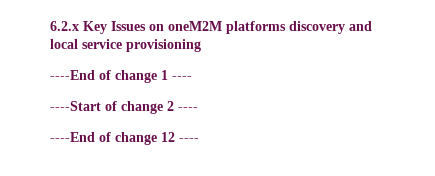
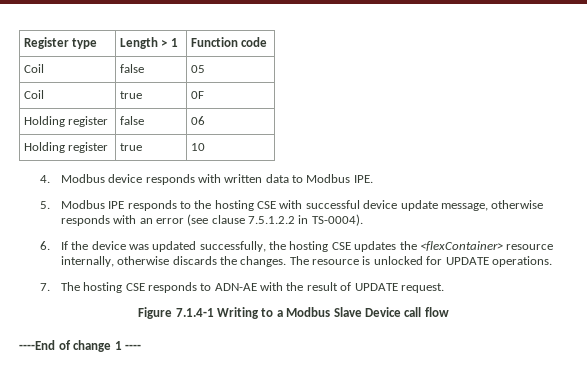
- 6.2.x Key Issues on oneM2M platforms discovery and local service provisioning
+ Register type | Length > 1 | Function code
+ Coil | false | 05
+ Coil | true | 0F
+ Holding register | false | 06
+ Holding register | true | 10
+ 4. Modbus device responds with written data to Modbus IPE.
+ 5. Modbus IPE responds to the hosting CSE with successful device update message, otherwise responds with an error (see clause 7.5.1.2.2 in TS-0004).
+ 6. If the device was updated successfully, the hosting CSE updates the <flexContainer> resource internally, otherwise discards the changes. The resource is unlocked for UPDATE operations.
+ 7. The hosting CSE responds to ADN-AE with the result of UPDATE request.
+ Figure 7.1.4-1 Writing to a Modbus Slave Device call flow
- ----Start of change 2 ----
- ----End of change 12 ----

